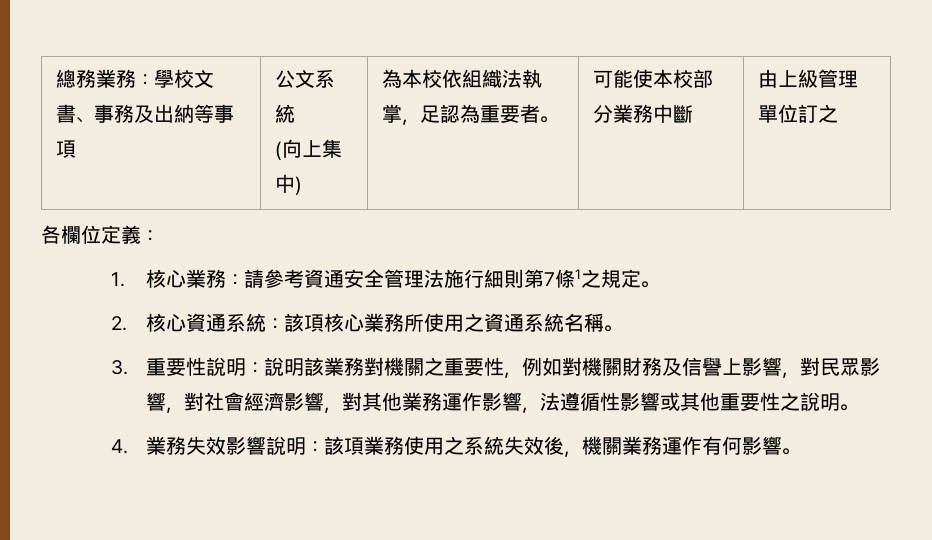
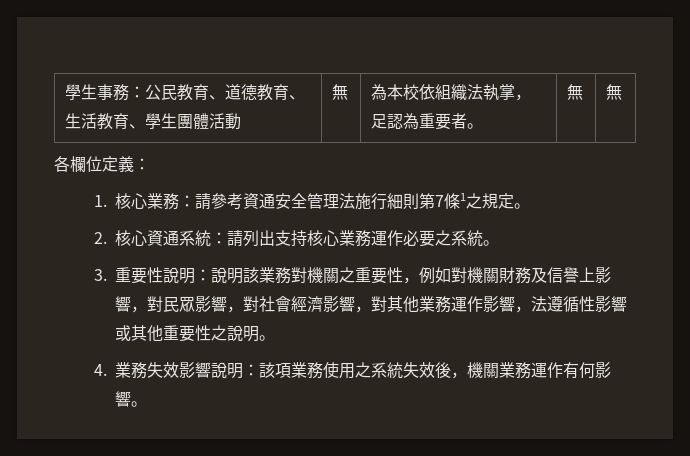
- 總務業務：學校文書、事務及出納等事項 | 公文系統
- (向上集中) | 為本校依組織法執掌，足認為重要者。 | 可能使本校部分業務中斷 | 由上級管理單位訂之
+ 學生事務：公民教育、道德教育、生活教育、學生團體活動 | 無 | 為本校依組織法執掌，足認為重要者。 | 無 | 無
- 2.核心資通系統：該項核心業務所使用之資通系統名稱。
+ 2.核心資通系統：請列出支持核心業務運作必要之系統。

